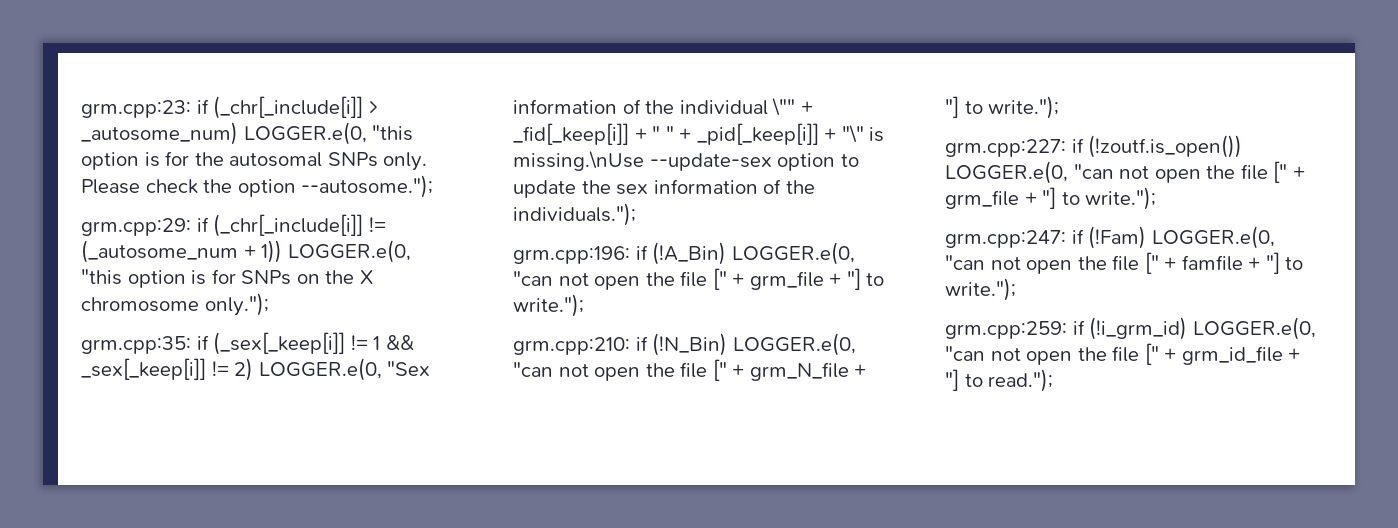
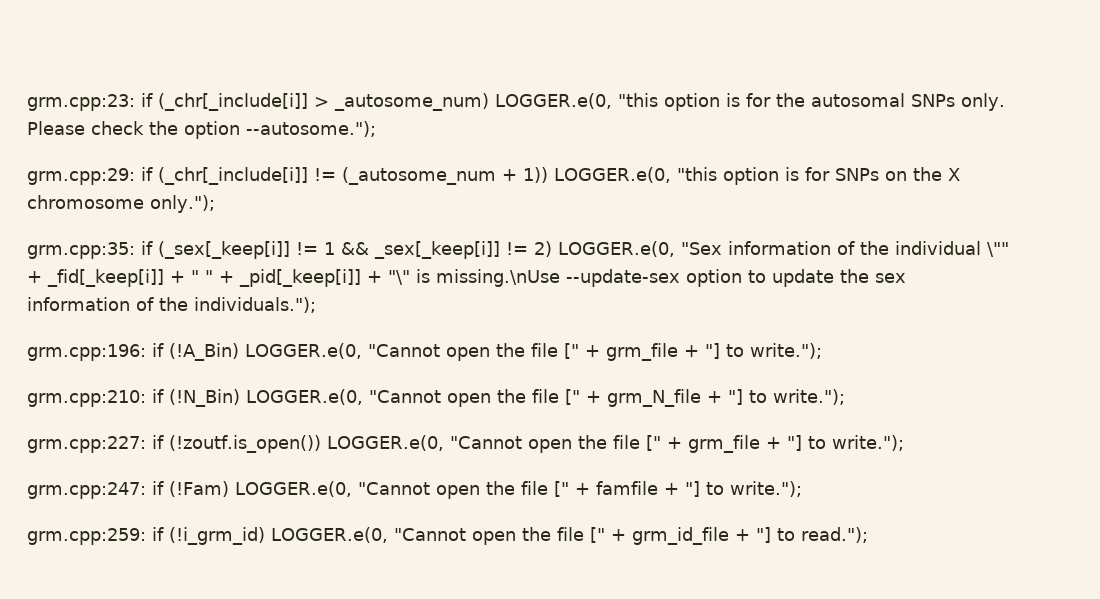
- grm.cpp:196: if (!A_Bin) LOGGER.e(0, "can not open the file [" + grm_file + "] to write.");
+ grm.cpp:196: if (!A_Bin) LOGGER.e(0, "Cannot open the file [" + grm_file + "] to write.");
- grm.cpp:210: if (!N_Bin) LOGGER.e(0, "can not open the file [" + grm_N_file + "] to write.");
+ grm.cpp:210: if (!N_Bin) LOGGER.e(0, "Cannot open the file [" + grm_N_file + "] to write.");
- grm.cpp:227: if (!zoutf.is_open()) LOGGER.e(0, "can not open the file [" + grm_file + "] to write.");
+ grm.cpp:227: if (!zoutf.is_open()) LOGGER.e(0, "Cannot open the file [" + grm_file + "] to write.");
- grm.cpp:247: if (!Fam) LOGGER.e(0, "can not open the file [" + famfile + "] to write.");
+ grm.cpp:247: if (!Fam) LOGGER.e(0, "Cannot open the file [" + famfile + "] to write.");
- grm.cpp:259: if (!i_grm_id) LOGGER.e(0, "can not open the file [" + grm_id_file + "] to read.");
+ grm.cpp:259: if (!i_grm_id) LOGGER.e(0, "Cannot open the file [" + grm_id_file + "] to read.");

